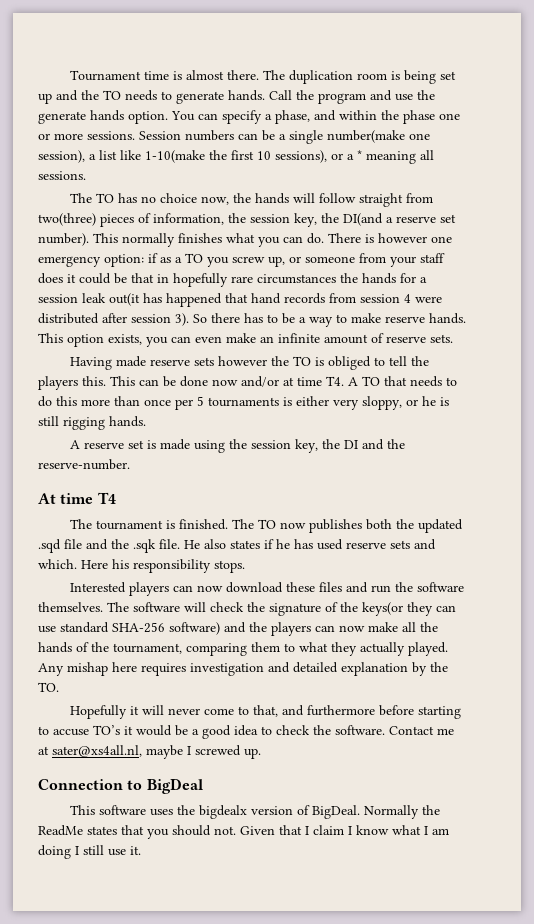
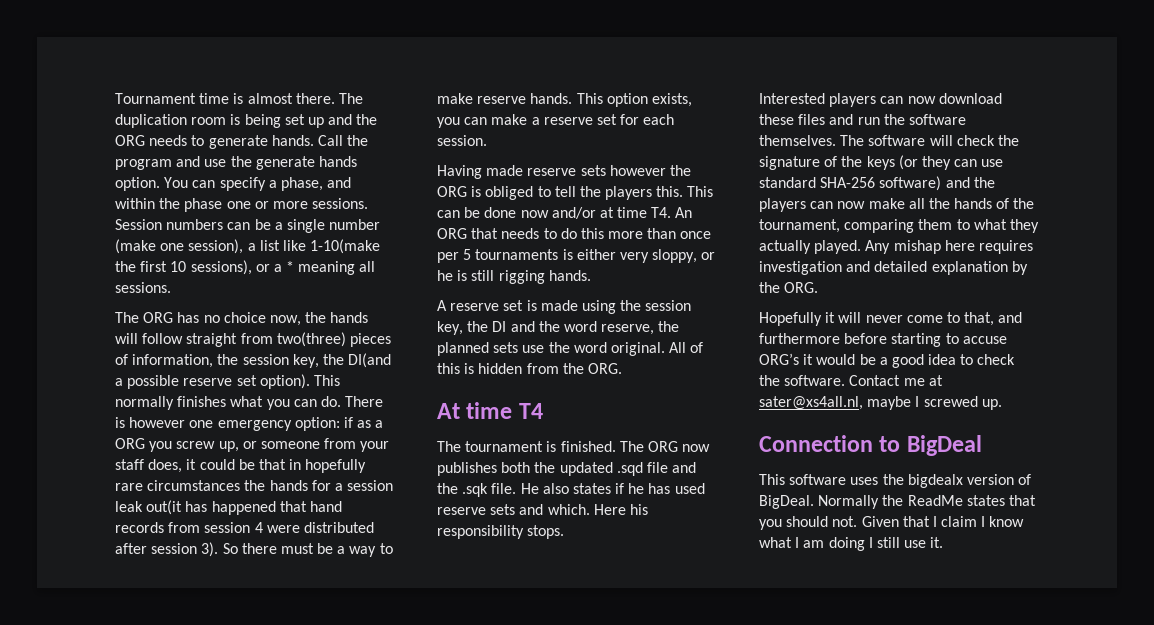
- The duplication room is being set up and the TO needs to generate hands.
+ The duplication room is being set up and the ORG needs to generate hands.
- Session numbers can be a single number(make one session), a list like 1-10(make the first 10 sessions), or a * meaning all sessions.
+ Session numbers can be a single number (make one session), a list like 1-10(make the first 10 sessions), or a * meaning all sessions.
- The TO has no choice now, the hands will follow straight from two(three) pieces of information, the session key, the DI(and a reserve set number).
+ The ORG has no choice now, the hands will follow straight from two(three) pieces of information, the session key, the DI(and a possible reserve set option).
- There is however one emergency option: if as a TO you screw up, or someone from your staff does it could be that in hopefully rare circumstances the hands for a session leak out(it has happened that hand records from session 4 were distributed after session 3).
+ There is however one emergency option: if as a ORG you screw up, or someone from your staff does, it could be that in hopefully rare circumstances the hands for a session leak out(it has happened that hand records from session 4 were distributed after session 3).
- So there has to be a way to make reserve hands.
+ So there must be a way to make reserve hands.
- This option exists, you can even make an infinite amount of reserve sets.
+ This option exists, you can make a reserve set for each session.
- Having made reserve sets however the TO is obliged to tell the players this.
+ Having made reserve sets however the ORG is obliged to tell the players this.
- This can be done now and/or at time T4. A TO that needs to do this more than once per 5 tournaments is either very sloppy, or he is still rigging hands.
+ This can be done now and/or at time T4. An ORG that needs to do this more than once per 5 tournaments is either very sloppy, or he is still rigging hands.
- A reserve set is made using the session key, the DI and the reserve-number.
+ A reserve set is made using the session key, the DI and the word reserve, the planned sets use the word original. All of this is hidden from the ORG.
- The TO now publishes both the updated .sqd file and the .sqk file.
+ The ORG now publishes both the updated .sqd file and the .sqk file.
- The software will check the signature of the keys(or they can use standard SHA-256 software) and the players can now make all the hands of the tournament, comparing them to what they actually played.
+ The software will check the signature of the keys (or they can use standard SHA-256 software) and the players can now make all the hands of the tournament, comparing them to what they actually played.
- Any mishap here requires investigation and detailed explanation by the TO.
+ Any mishap here requires investigation and detailed explanation by the ORG.
- Hopefully it will never come to that, and furthermore before starting to accuse TO’s it would be a good idea to check the software.
+ Hopefully it will never come to that, and furthermore before starting to accuse ORG’s it would be a good idea to check the software.

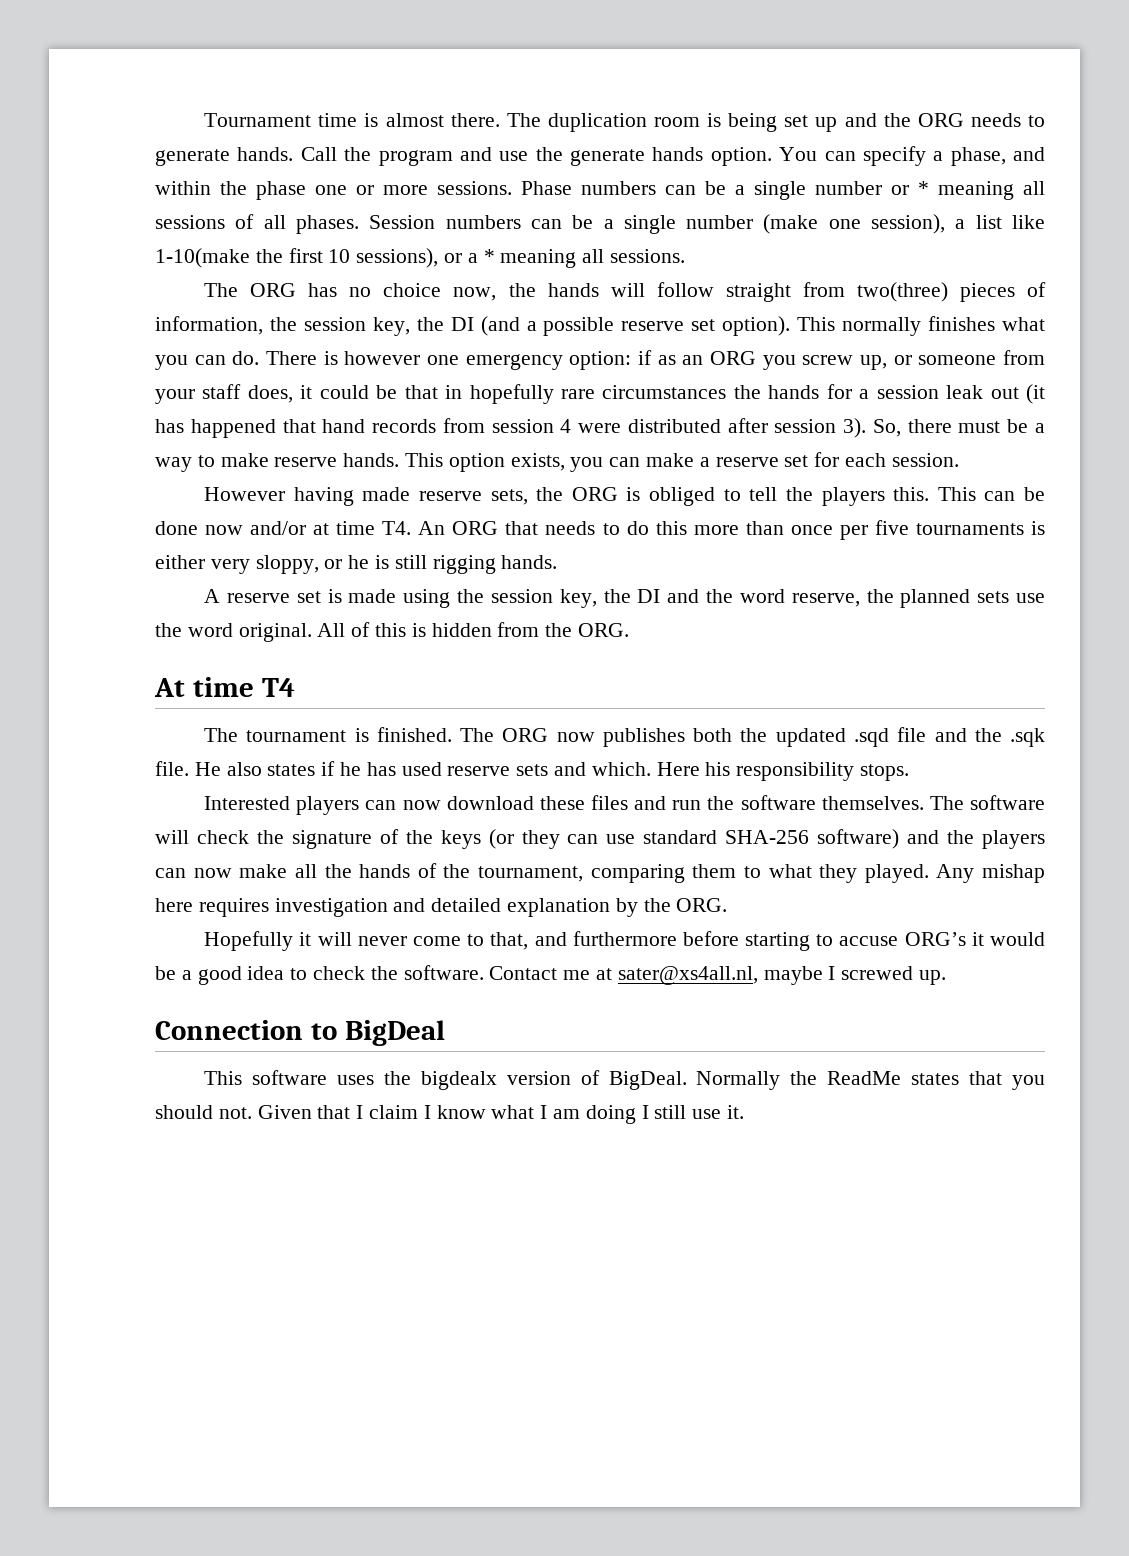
+ Phase numbers can be a single number or * meaning all sessions of all phases.
- The ORG has no choice now, the hands will follow straight from two(three) pieces of information, the session key, the DI(and a possible reserve set option).
+ The ORG has no choice now, the hands will follow straight from two(three) pieces of information, the session key, the DI (and a possible reserve set option).
- There is however one emergency option: if as a ORG you screw up, or someone from your staff does, it could be that in hopefully rare circumstances the hands for a session leak out(it has happened that hand records from session 4 were distributed after session 3).
+ There is however one emergency option: if as an ORG you screw up, or someone from your staff does, it could be that in hopefully rare circumstances the hands for a session leak out (it has happened that hand records from session 4 were distributed after session 3).
- So there must be a way to make reserve hands.
+ So, there must be a way to make reserve hands.
- Having made reserve sets however the ORG is obliged to tell the players this.
+ However having made reserve sets, the ORG is obliged to tell the players this.
- This can be done now and/or at time T4. An ORG that needs to do this more than once per 5 tournaments is either very sloppy, or he is still rigging hands.
+ This can be done now and/or at time T4. An ORG that needs to do this more than once per five tournaments is either very sloppy, or he is still rigging hands.
- The software will check the signature of the keys (or they can use standard SHA-256 software) and the players can now make all the hands of the tournament, comparing them to what they actually played.
+ The software will check the signature of the keys (or they can use standard SHA-256 software) and the players can now make all the hands of the tournament, comparing them to what they played.

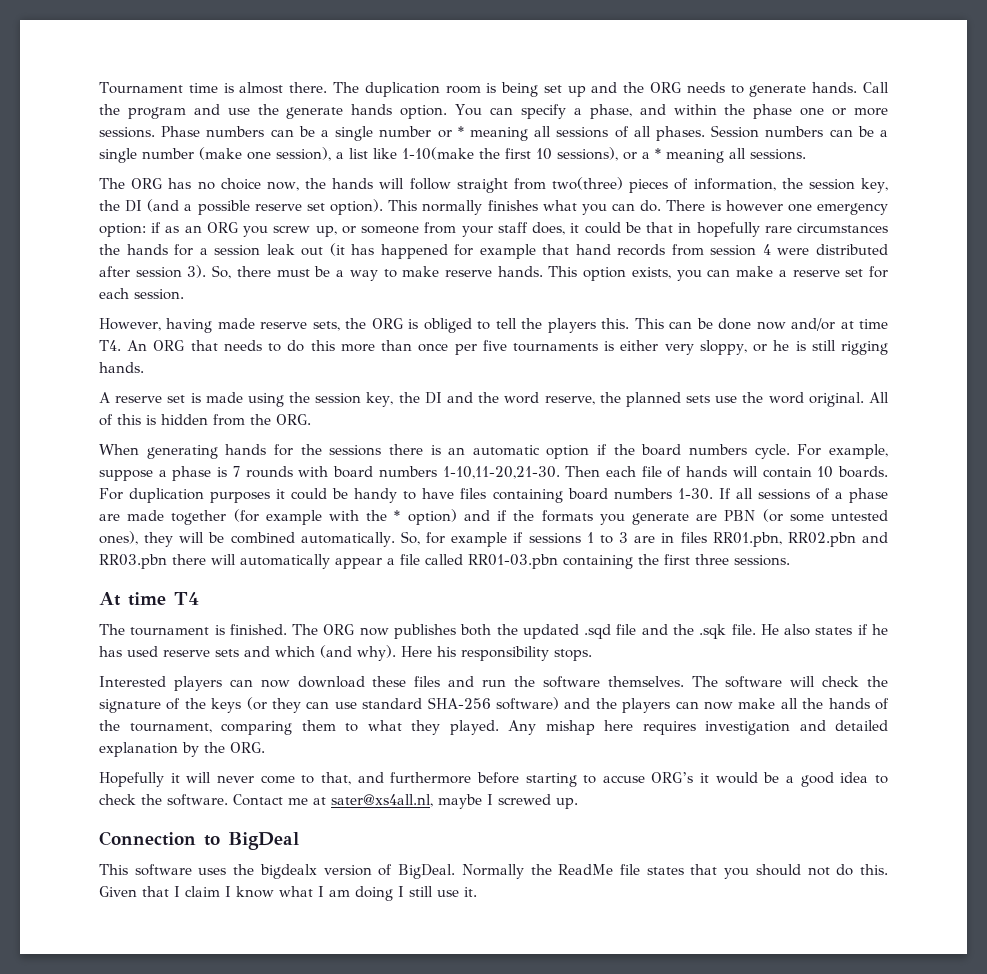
- There is however one emergency option: if as an ORG you screw up, or someone from your staff does, it could be that in hopefully rare circumstances the hands for a session leak out (it has happened that hand records from session 4 were distributed after session 3).
+ There is however one emergency option: if as an ORG you screw up, or someone from your staff does, it could be that in hopefully rare circumstances the hands for a session leak out (it has happened for example that hand records from session 4 were distributed after session 3).
- However having made reserve sets, the ORG is obliged to tell the players this.
+ However, having made reserve sets, the ORG is obliged to tell the players this.
+ When generating hands for the sessions there is an automatic option if the board numbers cycle. For example, suppose a phase is 7 rounds with board numbers 1-10,11-20,21-30. Then each file of hands will contain 10 boards. For duplication purposes it could be handy to have files containing board numbers 1-30. If all sessions of a phase are made together (for example with the * option) and if the formats you generate are PBN (or some untested ones), they will be combined automatically. So, for example if sessions 1 to 3 are in files RR01.pbn, RR02.pbn and RR03.pbn there will automatically appear a file called RR01-03.pbn containing the first three sessions.
- He also states if he has used reserve sets and which.
+ He also states if he has used reserve sets and which (and why).
- Normally the ReadMe states that you should not.
+ Normally the ReadMe file states that you should not do this.

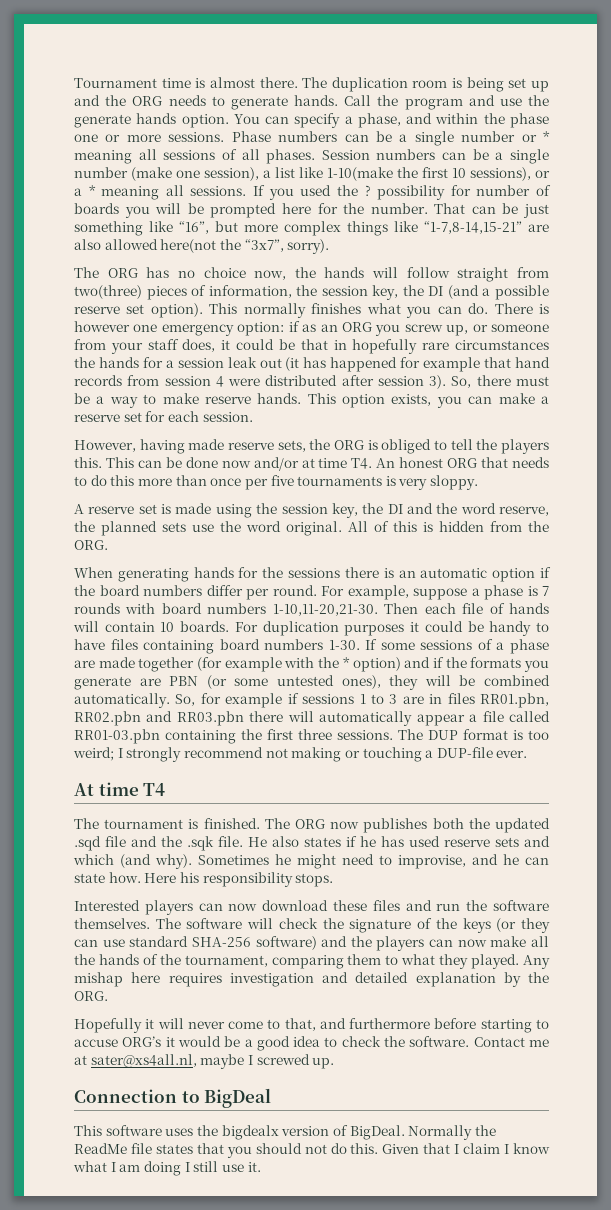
+ If you used the ? possibility for number of boards you will be prompted here for the number. That can be just something like “16”, but more complex things like “1-7,8-14,15-21” are also allowed here(not the “3x7”, sorry).
- This can be done now and/or at time T4. An ORG that needs to do this more than once per five tournaments is either very sloppy, or he is still rigging hands.
+ This can be done now and/or at time T4. An honest ORG that needs to do this more than once per five tournaments is very sloppy.
- When generating hands for the sessions there is an automatic option if the board numbers cycle.
+ When generating hands for the sessions there is an automatic option if the board numbers differ per round.
- If all sessions of a phase are made together (for example with the * option) and if the formats you generate are PBN (or some untested ones), they will be combined automatically.
+ If some sessions of a phase are made together (for example with the * option) and if the formats you generate are PBN (or some untested ones), they will be combined automatically.
+ The DUP format is too weird; I strongly recommend not making or touching a DUP-file ever.
+ Sometimes he might need to improvise, and he can state how.

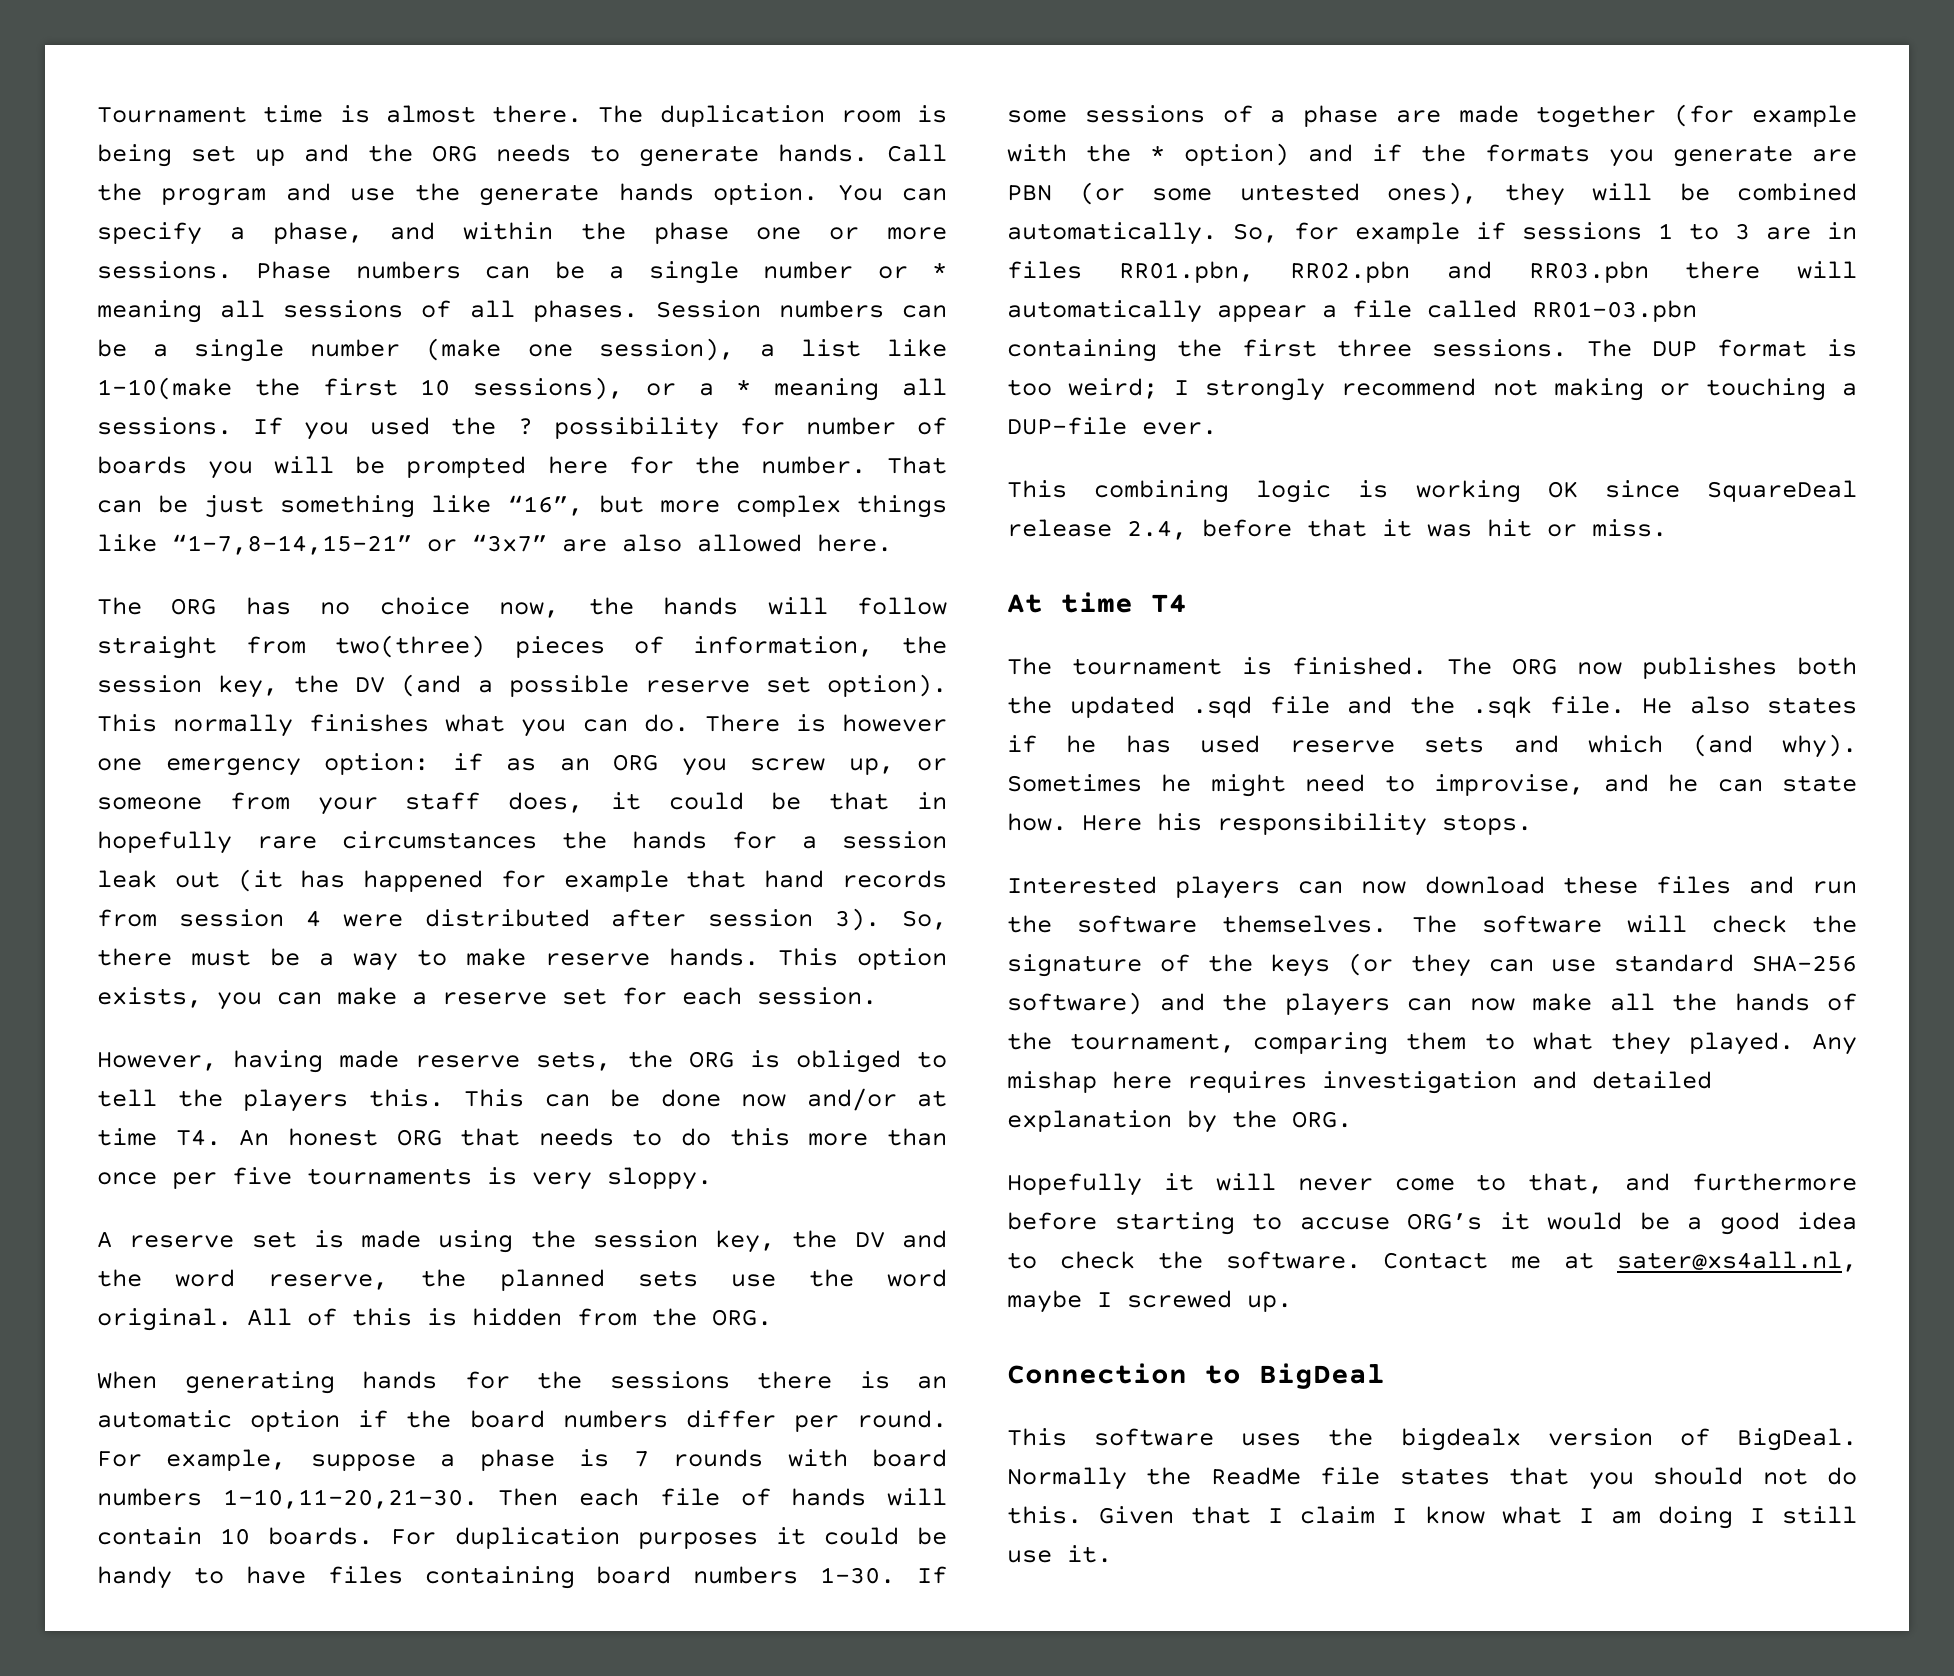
- That can be just something like “16”, but more complex things like “1-7,8-14,15-21” are also allowed here(not the “3x7”, sorry).
+ That can be just something like “16”, but more complex things like “1-7,8-14,15-21” or “3x7” are also allowed here.
- The ORG has no choice now, the hands will follow straight from two(three) pieces of information, the session key, the DI (and a possible reserve set option).
+ The ORG has no choice now, the hands will follow straight from two(three) pieces of information, the session key, the DV (and a possible reserve set option).
- A reserve set is made using the session key, the DI and the word reserve, the planned sets use the word original.
+ A reserve set is made using the session key, the DV and the word reserve, the planned sets use the word original.
+ This combining logic is working OK since SquareDeal release 2.4, before that it was hit or miss.

